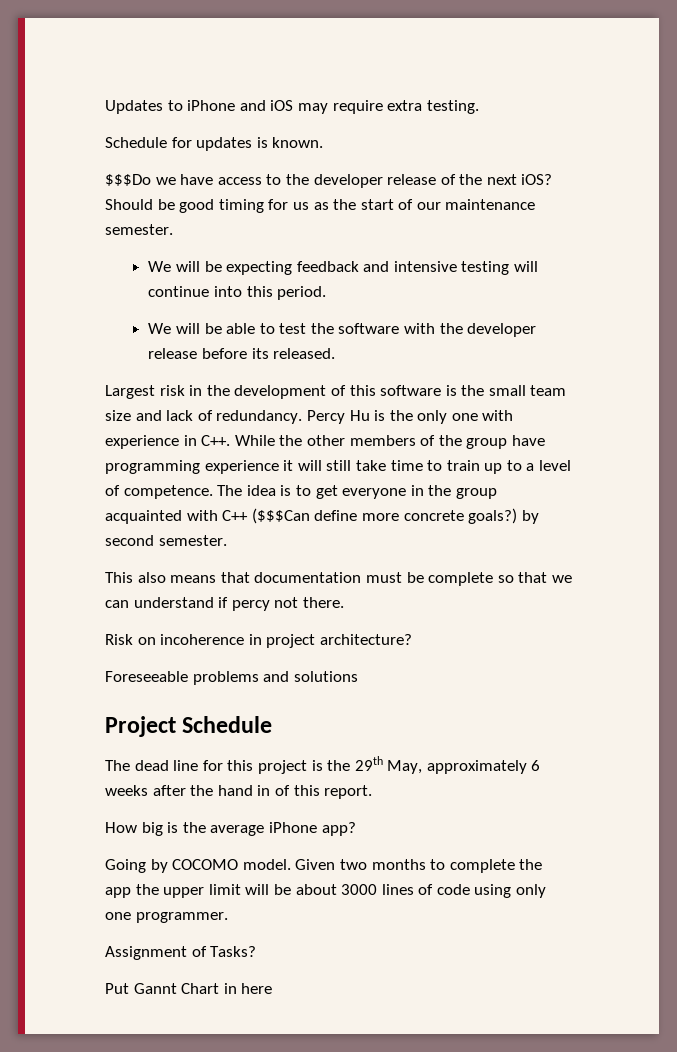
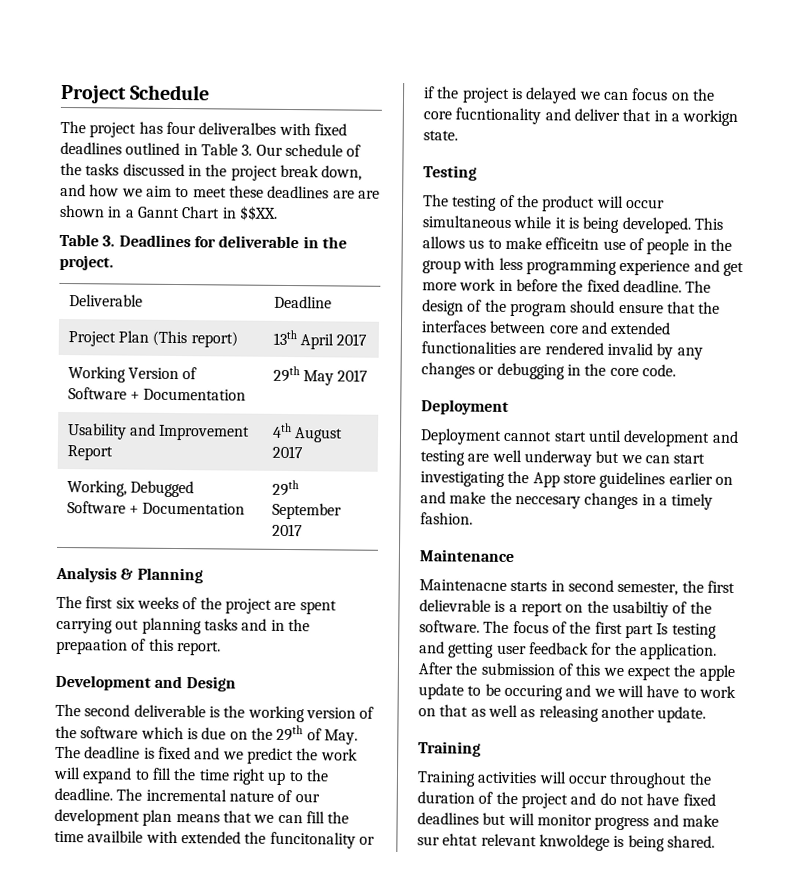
- Updates to iPhone and iOS may require extra testing.
- Schedule for updates is known.
- $$$Do we have access to the developer release of the next iOS? Should be good timing for us as the start of our maintenance semester.
- We will be expecting feedback and intensive testing will continue into this period.
- We will be able to test the software with the developer release before its released.
- Largest risk in the development of this software is the small team size and lack of redundancy. Percy Hu is the only one with experience in C++. While the other members of the group have programming experience it will still take time to train up to a level of competence. The idea is to get everyone in the group acquainted with C++ ($$$Can define more concrete goals?) by second semester.
- This also means that documentation must be complete so that we can understand if percy not there.
- Risk on incoherence in project architecture?
- Foreseeable problems and solutions
  Project Schedule
- The dead line for this project is the 29th May, approximately 6 weeks after the hand in of this report.
- How big is the average iPhone app?
- Going by COCOMO model. Given two months to complete the app the upper limit will be about 3000 lines of code using only one programmer.
- Assignment of Tasks?
- Put Gannt Chart in here
+ The project has four deliveralbes with fixed deadlines outlined in Table 3. Our schedule of the tasks discussed in the project break down, and how we aim to meet these deadlines are are shown in a Gannt Chart in $$XX.
+ Table 3. Deadlines for deliverable in the project.
+ Deliverable | Deadline
+ Project Plan (This report) | 13th April 2017
+ Working Version of Software + Documentation | 29th May 2017
+ Usability and Improvement Report | 4th August 2017
+ Working, Debugged Software + Documentation | 29th September 2017
+ Analysis & Planning
+ The first six weeks of the project are spent carrying out planning tasks and in the prepaation of this report.
+ Development and Design
+ The second deliverable is the working version of the software which is due on the 29th of May. The deadline is fixed and we predict the work will expand to fill the time right up to the deadline. The incremental nature of our development plan means that we can fill the time availbile with extended the funcitonality or if the project is delayed we can focus on the core fucntionality and deliver that in a workign state.
+ Testing
+ The testing of the product will occur simultaneous while it is being developed. This allows us to make efficeitn use of people in the group with less programming experience and get more work in before the fixed deadline. The design of the program should ensure that the interfaces between core and extended functionalities are rendered invalid by any changes or debugging in the core code.
+ Deployment
+ Deployment cannot start until development and testing are well underway but we can start investigating the App store guidelines earlier on and make the neccesary changes in a timely fashion.
+ Maintenance
+ Maintenacne starts in second semester, the first delievrable is a report on the usabiltiy of the software. The focus of the first part Is testing and getting user feedback for the application. After the submission of this we expect the apple update to be occuring and we will have to work on that as well as releasing another update.
+ Training
+ Training activities will occur throughout the duration of the project and do not have fixed deadlines but will monitor progress and make sur ehtat relevant knwoldege is being shared.

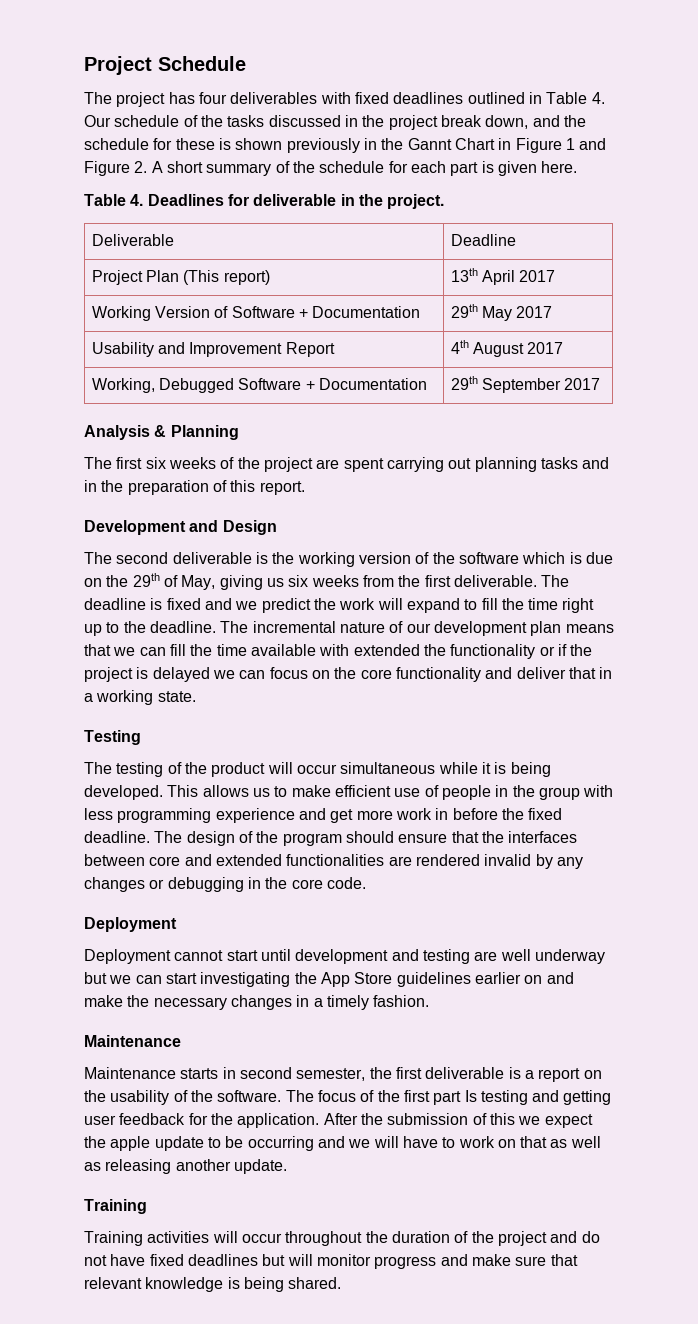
- The project has four deliveralbes with fixed deadlines outlined in Table 3. Our schedule of the tasks discussed in the project break down, and how we aim to meet these deadlines are are shown in a Gannt Chart in $$XX.
- Table 3. Deadlines for deliverable in the project.
+ The project has four deliverables with fixed deadlines outlined in Table 4. Our schedule of the tasks discussed in the project break down, and the schedule for these is shown previously in the Gannt Chart in Figure 1 and Figure 2. A short summary of the schedule for each part is given here.
+ Table 4. Deadlines for deliverable in the project.
- The first six weeks of the project are spent carrying out planning tasks and in the prepaation of this report.
+ The first six weeks of the project are spent carrying out planning tasks and in the preparation of this report.
- The second deliverable is the working version of the software which is due on the 29th of May. The deadline is fixed and we predict the work will expand to fill the time right up to the deadline.
+ The second deliverable is the working version of the software which is due on the 29th of May, giving us six weeks from the first deliverable. The deadline is fixed and we predict the work will expand to fill the time right up to the deadline.
- The incremental nature of our development plan means that we can fill the time availbile with extended the funcitonality or if the project is delayed we can focus on the core fucntionality and deliver that in a workign state.
+ The incremental nature of our development plan means that we can fill the time available with extended the functionality or if the project is delayed we can focus on the core functionality and deliver that in a working state.
- This allows us to make efficeitn use of people in the group with less programming experience and get more work in before the fixed deadline.
+ This allows us to make efficient use of people in the group with less programming experience and get more work in before the fixed deadline.
- Deployment cannot start until development and testing are well underway but we can start investigating the App store guidelines earlier on and make the neccesary changes in a timely fashion.
+ Deployment cannot start until development and testing are well underway but we can start investigating the App Store guidelines earlier on and make the necessary changes in a timely fashion.
- Maintenacne starts in second semester, the first delievrable is a report on the usabiltiy of the software.
+ Maintenance starts in second semester, the first deliverable is a report on the usability of the software.
- After the submission of this we expect the apple update to be occuring and we will have to work on that as well as releasing another update.
+ After the submission of this we expect the apple update to be occurring and we will have to work on that as well as releasing another update.
- Training activities will occur throughout the duration of the project and do not have fixed deadlines but will monitor progress and make sur ehtat relevant knwoldege is being shared.
+ Training activities will occur throughout the duration of the project and do not have fixed deadlines but will monitor progress and make sure that relevant knowledge is being shared.

